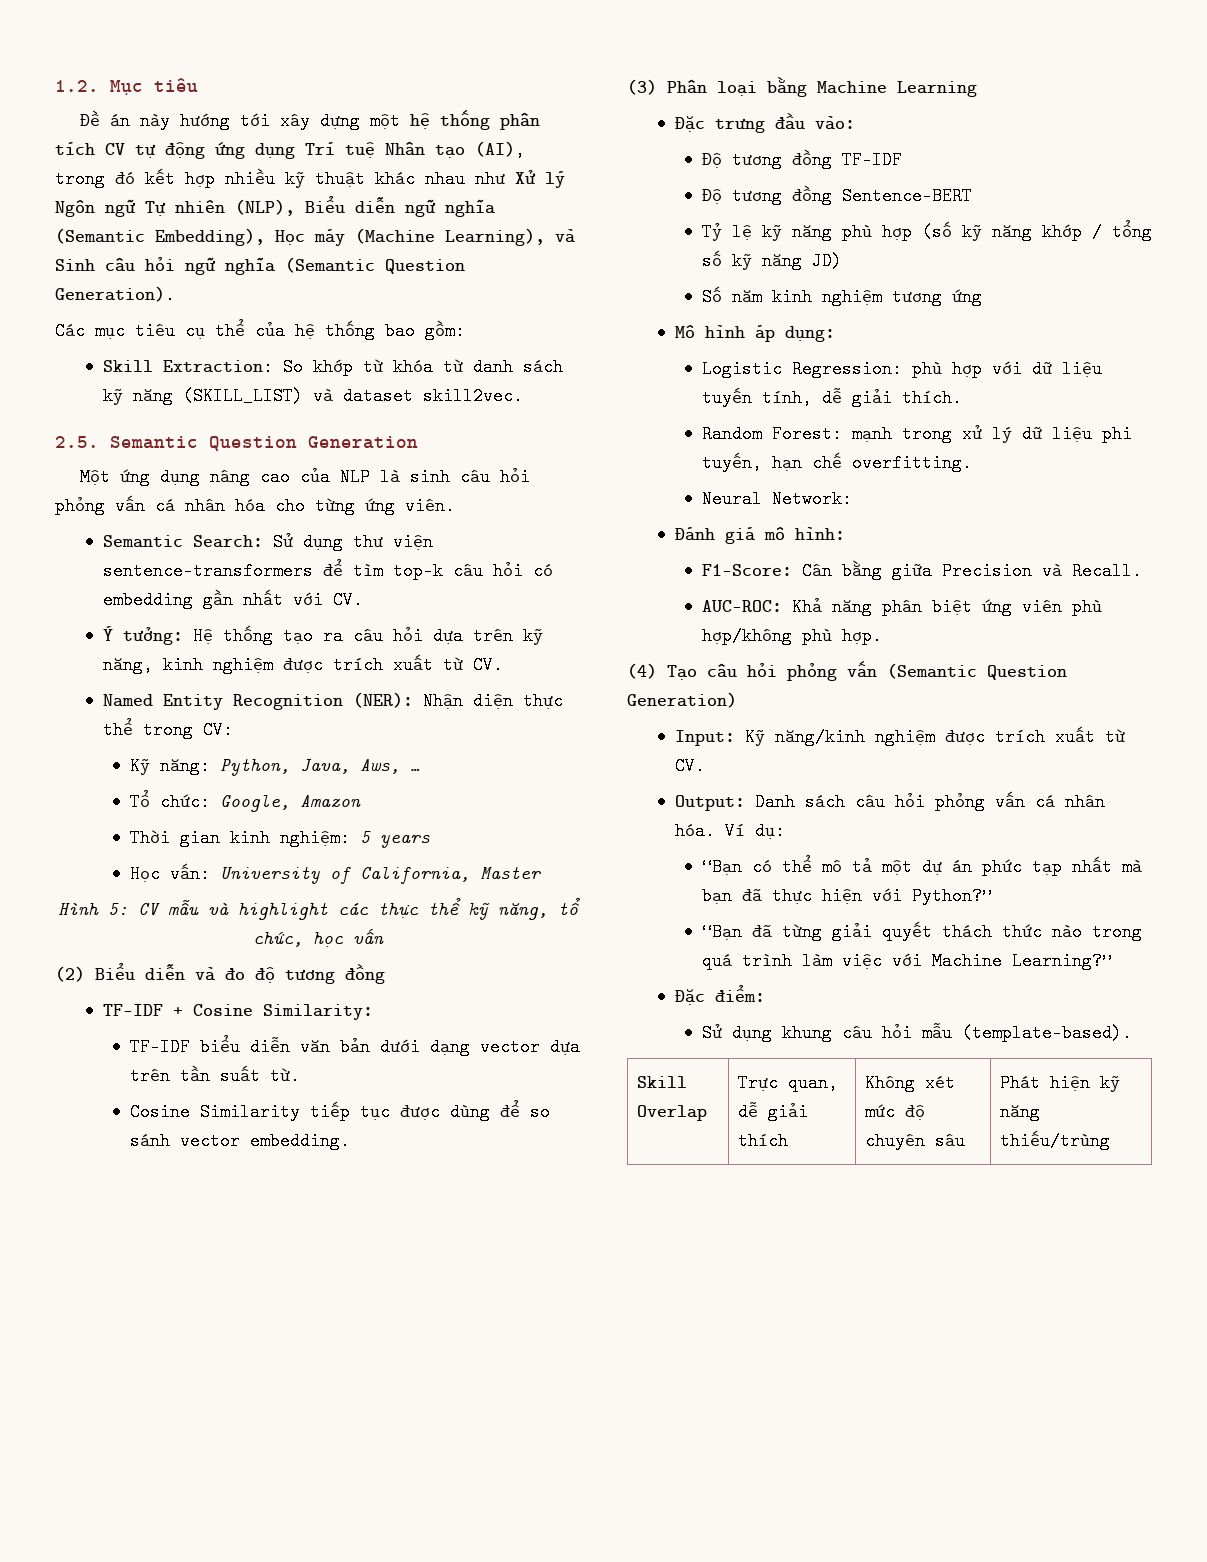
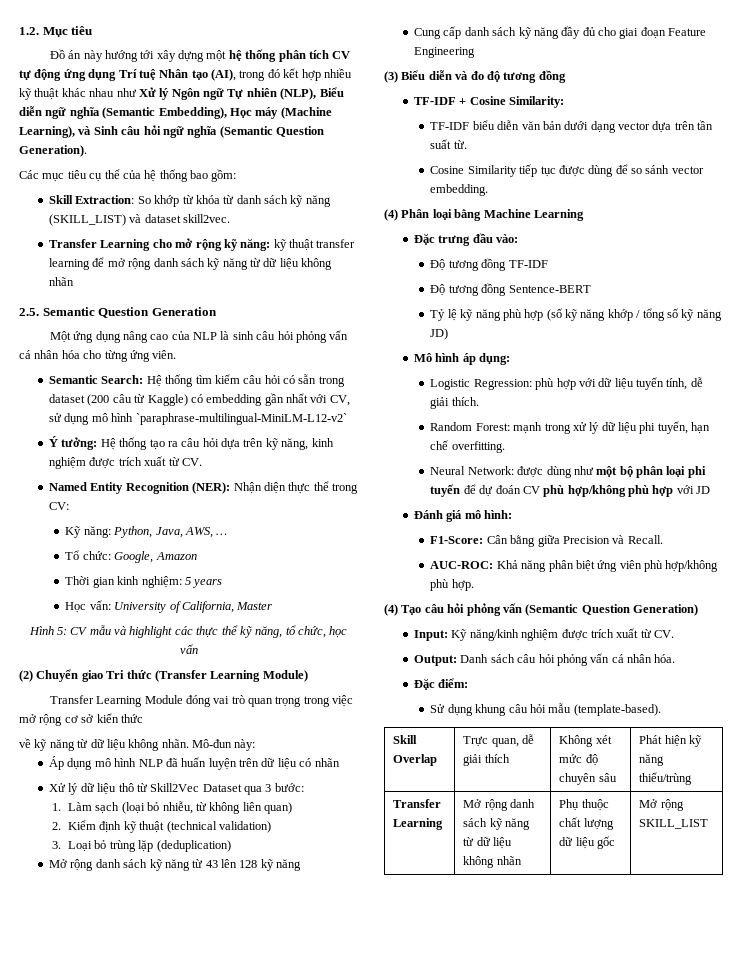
- Đề án này hướng tới xây dựng một hệ thống phân tích CV tự động ứng dụng Trí tuệ Nhân tạo (AI), trong đó kết hợp nhiều kỹ thuật khác nhau như Xử lý Ngôn ngữ Tự nhiên (NLP), Biểu diễn ngữ nghĩa (Semantic Embedding), Học máy (Machine Learning), và Sinh câu hỏi ngữ nghĩa (Semantic Question Generation).
+ Đồ án này hướng tới xây dựng một hệ thống phân tích CV tự động ứng dụng Trí tuệ Nhân tạo (AI), trong đó kết hợp nhiều kỹ thuật khác nhau như Xử lý Ngôn ngữ Tự nhiên (NLP), Biểu diễn ngữ nghĩa (Semantic Embedding), Học máy (Machine Learning), và Sinh câu hỏi ngữ nghĩa (Semantic Question Generation).
+ Transfer Learning cho mở rộng kỹ năng: kỹ thuật transfer learning để mở rộng danh sách kỹ năng từ dữ liệu không nhãn
- Semantic Search: Sử dụng thư viện sentence-transformers để tìm top-k câu hỏi có embedding gần nhất với CV.
+ Semantic Search: Hệ thống tìm kiếm câu hỏi có sẵn trong dataset (200 câu từ Kaggle) có embedding gần nhất với CV, sử dụng mô hình `paraphrase-multilingual-MiniLM-L12-v2`
- Kỹ năng: Python, Java, Aws, …
+ Kỹ năng: Python, Java, AWS, …
- (2) Biểu diễn và đo độ tương đồng
+ (2) Chuyển giao Tri thức (Transfer Learning Module)
+ Transfer Learning Module đóng vai trò quan trọng trong việc mở rộng cơ sở kiến thức
+ về kỹ năng từ dữ liệu không nhãn. Mô-đun này:
+ Áp dụng mô hình NLP đã huấn luyện trên dữ liệu có nhãn
+ Xử lý dữ liệu thô từ Skill2Vec Dataset qua 3 bước:
+ 1. Làm sạch (loại bỏ nhiễu, từ không liên quan)
+ 2. Kiểm định kỹ thuật (technical validation)
+ 3. Loại bỏ trùng lặp (deduplication)
+ Mở rộng danh sách kỹ năng từ 43 lên 128 kỹ năng
+ Cung cấp danh sách kỹ năng đầy đủ cho giai đoạn Feature Engineering
+ (3) Biểu diễn và đo độ tương đồng
- (3) Phân loại bằng Machine Learning
+ (4) Phân loại bằng Machine Learning
- Số năm kinh nghiệm tương ứng
- Neural Network:
+ Neural Network: được dùng như một bộ phân loại phi tuyến để dự đoán CV phù hợp/không phù hợp với JD
- Ví dụ:
- “Bạn có thể mô tả một dự án phức tạp nhất mà bạn đã thực hiện với Python?”
- “Bạn đã từng giải quyết thách thức nào trong quá trình làm việc với Machine Learning?”
+ Transfer Learning | Mở rộng danh sách kỹ năng từ dữ liệu không nhãn | Phụ thuộc chất lượng dữ liệu gốc | Mở rộng SKILL_LIST

